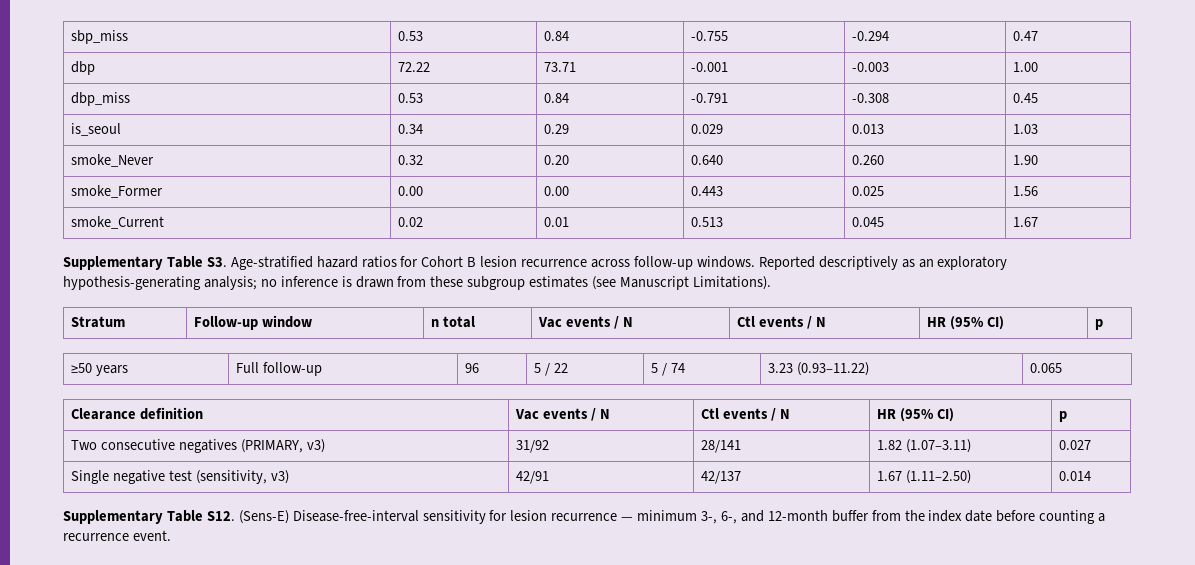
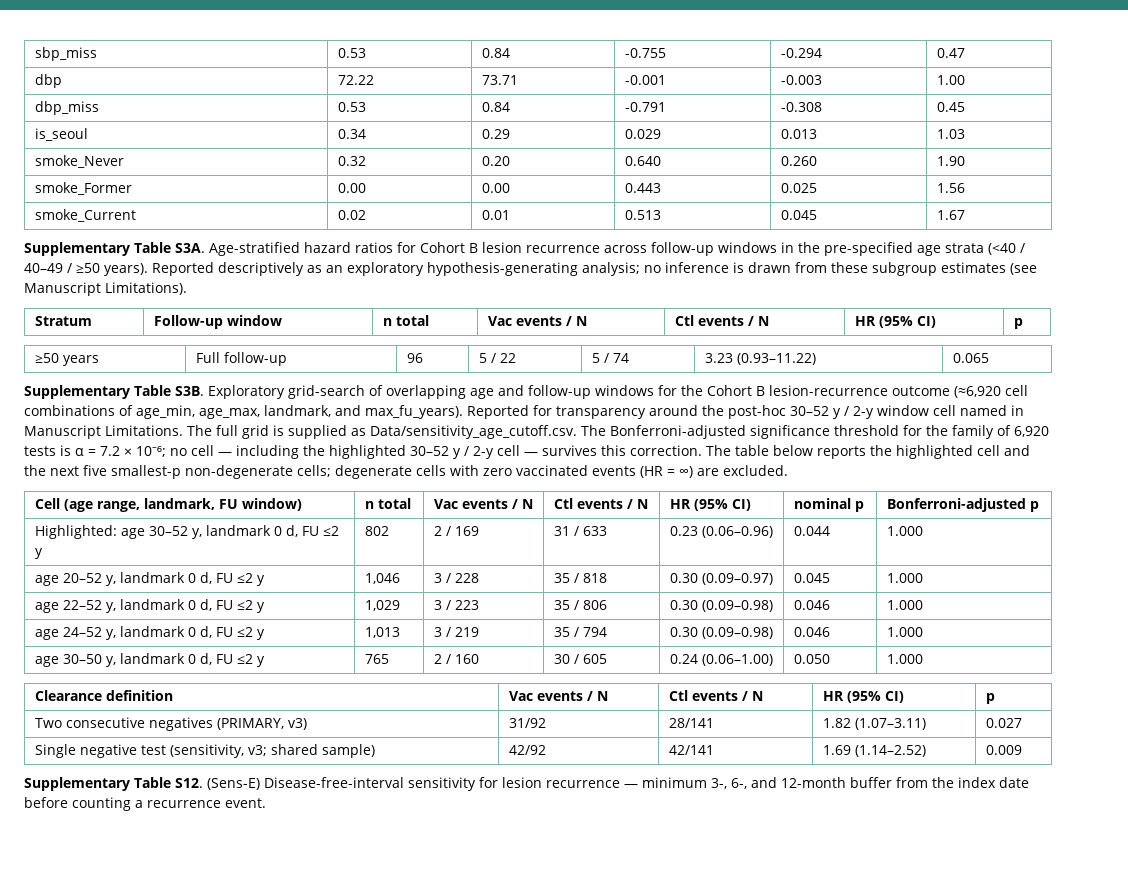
- Supplementary Table S3. Age-stratified hazard ratios for Cohort B lesion recurrence across follow-up windows.
+ Supplementary Table S3A. Age-stratified hazard ratios for Cohort B lesion recurrence across follow-up windows in the pre-specified age strata (<40 / 40–49 / ≥50 years).
+ Supplementary Table S3B. Exploratory grid-search of overlapping age and follow-up windows for the Cohort B lesion-recurrence outcome (≈6,920 cell combinations of age_min, age_max, landmark, and max_fu_years). Reported for transparency around the post-hoc 30–52 y / 2-y window cell named in Manuscript Limitations. The full grid is supplied as Data/sensitivity_age_cutoff.csv. The Bonferroni-adjusted significance threshold for the family of 6,920 tests is α = 7.2 × 10⁻⁶; no cell — including the highlighted 30–52 y / 2-y cell — survives this correction. The table below reports the highlighted cell and the next five smallest-p non-degenerate cells; degenerate cells with zero vaccinated events (HR = ∞) are excluded.
+ Cell (age range, landmark, FU window) | n total | Vac events / N | Ctl events / N | HR (95% CI) | nominal p | Bonferroni-adjusted p
+ Highlighted: age 30–52 y, landmark 0 d, FU ≤2 y | 802 | 2 / 169 | 31 / 633 | 0.23 (0.06–0.96) | 0.044 | 1.000
+ age 20–52 y, landmark 0 d, FU ≤2 y | 1,046 | 3 / 228 | 35 / 818 | 0.30 (0.09–0.97) | 0.045 | 1.000
+ age 22–52 y, landmark 0 d, FU ≤2 y | 1,029 | 3 / 223 | 35 / 806 | 0.30 (0.09–0.98) | 0.046 | 1.000
+ age 24–52 y, landmark 0 d, FU ≤2 y | 1,013 | 3 / 219 | 35 / 794 | 0.30 (0.09–0.98) | 0.046 | 1.000
+ age 30–50 y, landmark 0 d, FU ≤2 y | 765 | 2 / 160 | 30 / 605 | 0.24 (0.06–1.00) | 0.050 | 1.000
- Single negative test (sensitivity, v3) | 42/91 | 42/137 | 1.67 (1.11–2.50) | 0.014
+ Single negative test (sensitivity, v3; shared sample) | 42/92 | 42/141 | 1.69 (1.14–2.52) | 0.009

